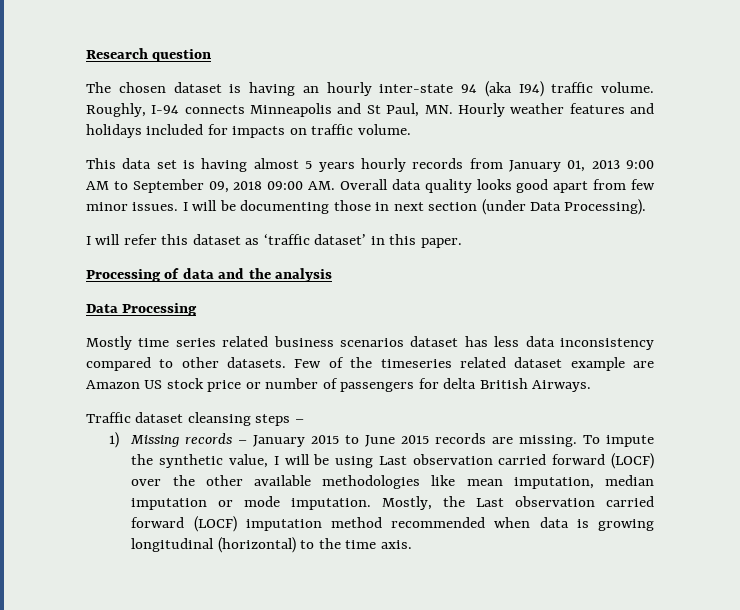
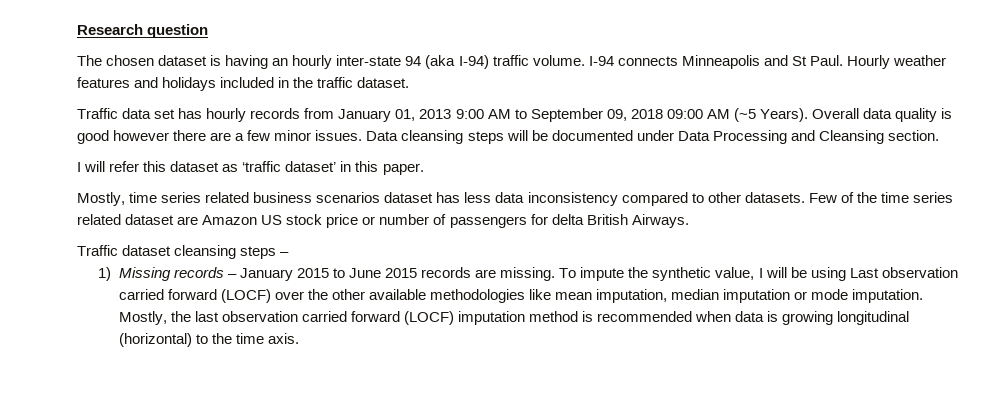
- The chosen dataset is having an hourly inter-state 94 (aka I94) traffic volume. Roughly, I-94 connects Minneapolis and St Paul, MN. Hourly weather features and holidays included for impacts on traffic volume.
- This data set is having almost 5 years hourly records from January 01, 2013 9:00 AM to September 09, 2018 09:00 AM. Overall data quality looks good apart from few minor issues. I will be documenting those in next section (under Data Processing).
+ The chosen dataset is having an hourly inter-state 94 (aka I-94) traffic volume. I-94 connects Minneapolis and St Paul. Hourly weather features and holidays included in the traffic dataset.
+ Traffic data set has hourly records from January 01, 2013 9:00 AM to September 09, 2018 09:00 AM (~5 Years). Overall data quality is good however there are a few minor issues. Data cleansing steps will be documented under Data Processing and Cleansing section.
- Processing of data and the analysis
- Data Processing
- Mostly time series related business scenarios dataset has less data inconsistency compared to other datasets.
+ Mostly, time series related business scenarios dataset has less data inconsistency compared to other datasets.
- Few of the timeseries related dataset example are Amazon US stock price or number of passengers for delta British Airways.
+ Few of the time series related dataset are Amazon US stock price or number of passengers for delta British Airways.
- Mostly, the Last observation carried forward (LOCF) imputation method recommended when data is growing longitudinal (horizontal) to the time axis.
+ Mostly, the last observation carried forward (LOCF) imputation method is recommended when data is growing longitudinal (horizontal) to the time axis.

